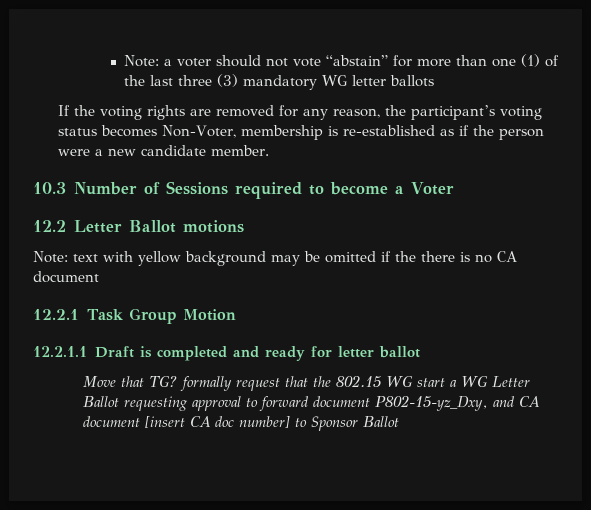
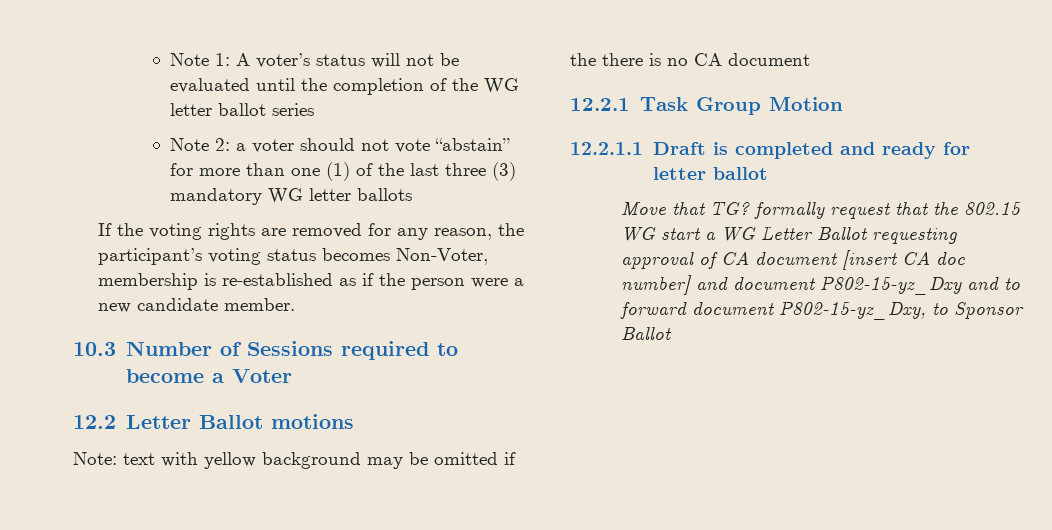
- Note: a voter should not vote “abstain” for more than one (1) of the last three (3) mandatory WG letter ballots
+ Note 1: A voter’s status will not be evaluated until the completion of the WG letter ballot series
+ Note 2: a voter should not vote “abstain” for more than one (1) of the last three (3) mandatory WG letter ballots
- Move that TG? formally request that the 802.15 WG start a WG Letter Ballot requesting approval to forward document P802-15-yz_Dxy, and CA document [insert CA doc number] to Sponsor Ballot
+ Move that TG? formally request that the 802.15 WG start a WG Letter Ballot requesting approval of CA document [insert CA doc number] and document P802-15-yz_Dxy and to forward document P802-15-yz_Dxy, to Sponsor Ballot

